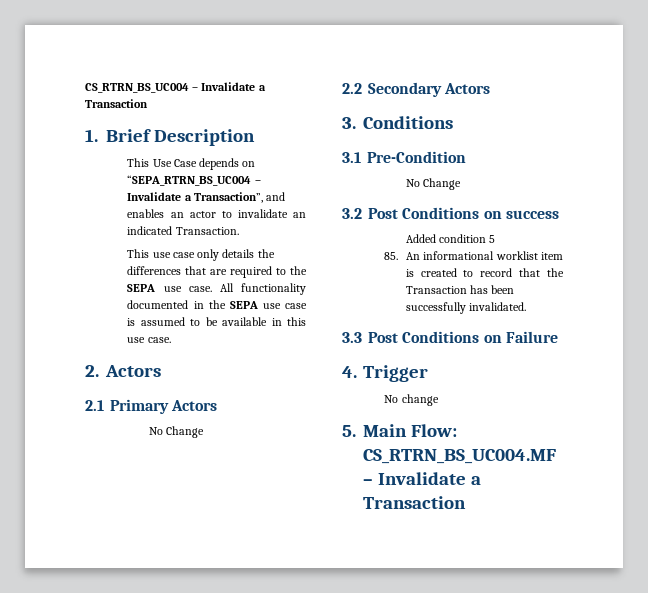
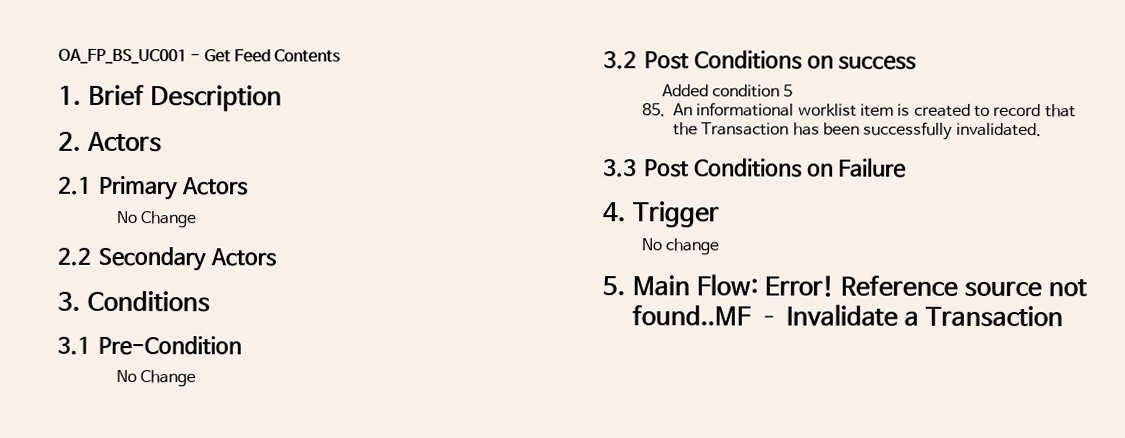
- CS_RTRN_BS_UC004 – Invalidate a Transaction
+ OA_FP_BS_UC001 - Get Feed Contents
  1. Brief Description
- This Use Case depends on “SEPA_RTRN_BS_UC004 – Invalidate a Transaction”, and enables an actor to invalidate an indicated Transaction.
- This use case only details the differences that are required to the SEPA use case. All functionality documented in the SEPA use case is assumed to be available in this use case.
- 5. Main Flow: CS_RTRN_BS_UC004.MF – Invalidate a Transaction
+ 5. Main Flow: Error! Reference source not found..MF – Invalidate a Transaction

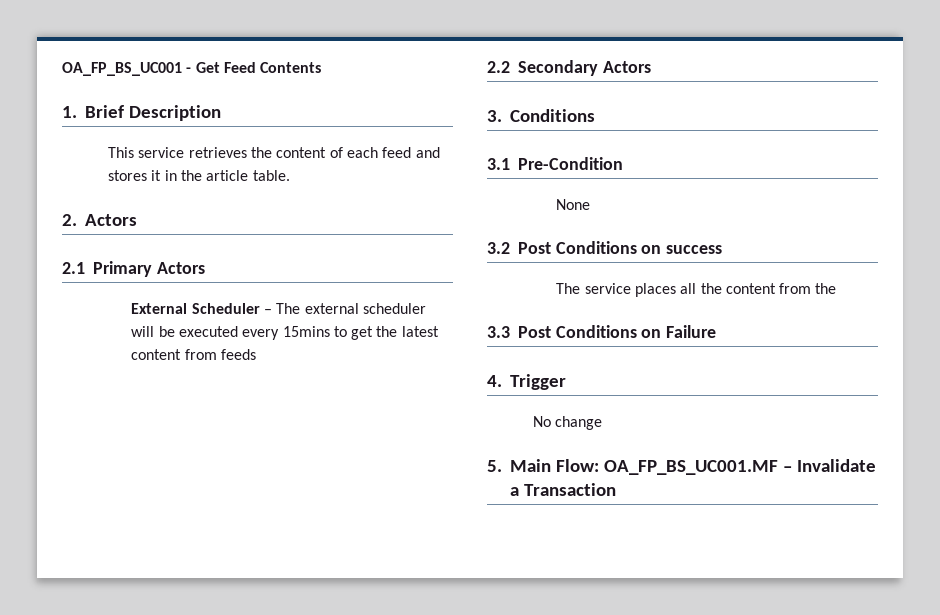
+ This service retrieves the content of each feed and stores it in the article table.
  2.1 Primary Actors
- No Change
+ External Scheduler – The external scheduler will be executed every 15mins to get the latest content from feeds
  3.1 Pre-Condition
- No Change
+ None
- Added condition 5
- 85. An informational worklist item is created to record that the Transaction has been successfully invalidated.
+ The service places all the content from the
- 5. Main Flow: Error! Reference source not found..MF – Invalidate a Transaction
+ 5. Main Flow: OA_FP_BS_UC001.MF – Invalidate a Transaction

